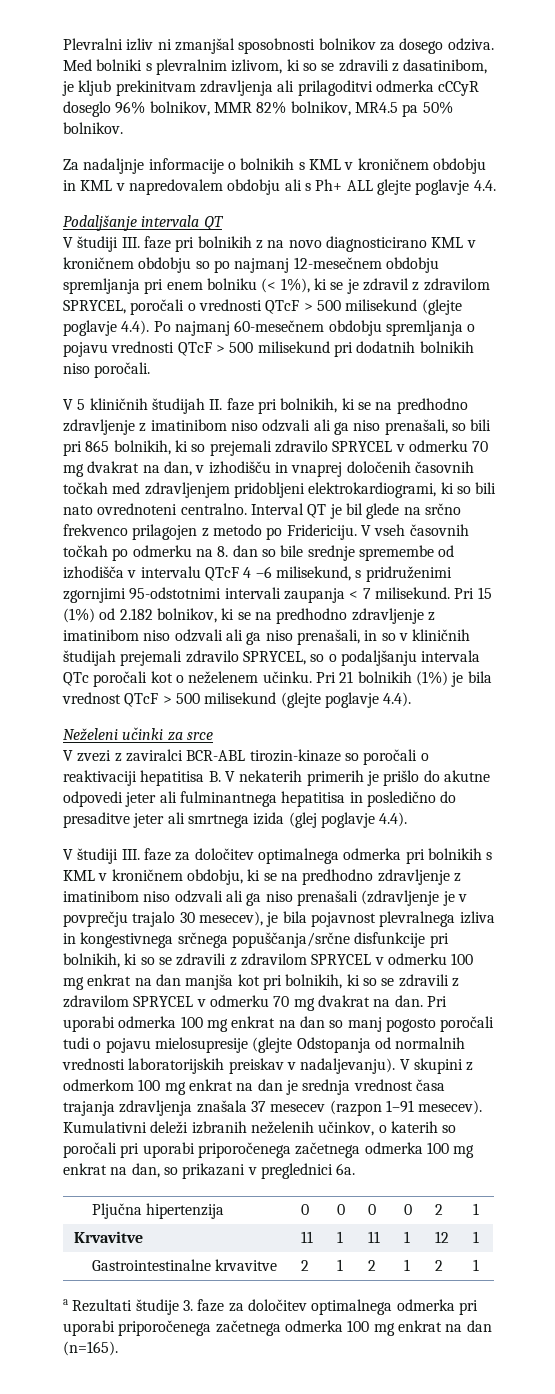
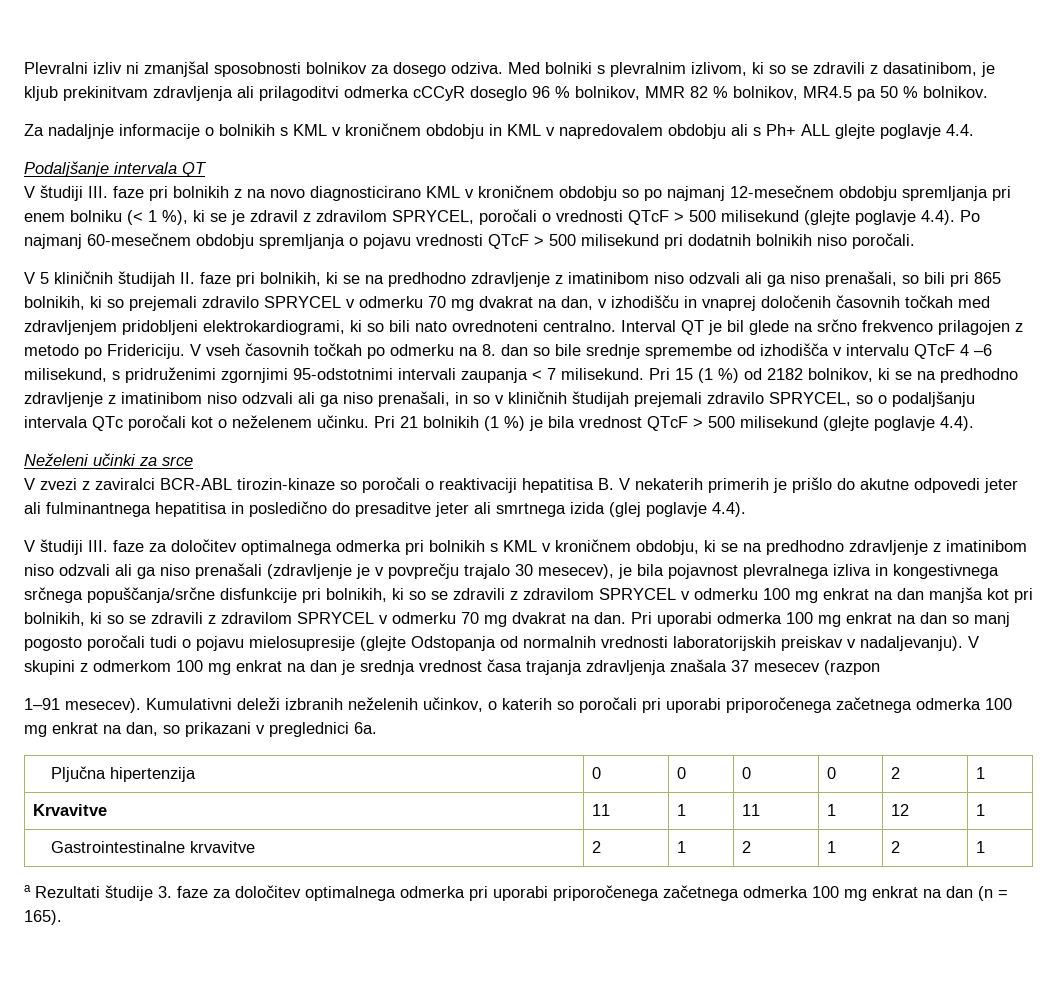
- Med bolniki s plevralnim izlivom, ki so se zdravili z dasatinibom, je kljub prekinitvam zdravljenja ali prilagoditvi odmerka cCCyR doseglo 96% bolnikov, MMR 82% bolnikov, MR4.5 pa 50% bolnikov.
+ Med bolniki s plevralnim izlivom, ki so se zdravili z dasatinibom, je kljub prekinitvam zdravljenja ali prilagoditvi odmerka cCCyR doseglo 96 % bolnikov, MMR 82 % bolnikov, MR4.5 pa 50 % bolnikov.
- V študiji III. faze pri bolnikih z na novo diagnosticirano KML v kroničnem obdobju so po najmanj 12-mesečnem obdobju spremljanja pri enem bolniku (< 1%), ki se je zdravil z zdravilom SPRYCEL, poročali o vrednosti QTcF > 500 milisekund (glejte poglavje 4.4). Po najmanj 60-mesečnem obdobju spremljanja o pojavu vrednosti QTcF > 500 milisekund pri dodatnih bolnikih niso poročali.
+ V študiji III. faze pri bolnikih z na novo diagnosticirano KML v kroničnem obdobju so po najmanj 12-mesečnem obdobju spremljanja pri enem bolniku (< 1 %), ki se je zdravil z zdravilom SPRYCEL, poročali o vrednosti QTcF > 500 milisekund (glejte poglavje 4.4). Po najmanj 60-mesečnem obdobju spremljanja o pojavu vrednosti QTcF > 500 milisekund pri dodatnih bolnikih niso poročali.
- Pri 15 (1%) od 2.182 bolnikov, ki se na predhodno zdravljenje z imatinibom niso odzvali ali ga niso prenašali, in so v kliničnih študijah prejemali zdravilo SPRYCEL, so o podaljšanju intervala QTc poročali kot o neželenem učinku.
+ Pri 15 (1 %) od 2182 bolnikov, ki se na predhodno zdravljenje z imatinibom niso odzvali ali ga niso prenašali, in so v kliničnih študijah prejemali zdravilo SPRYCEL, so o podaljšanju intervala QTc poročali kot o neželenem učinku.
- Pri 21 bolnikih (1%) je bila vrednost QTcF > 500 milisekund (glejte poglavje 4.4).
+ Pri 21 bolnikih (1 %) je bila vrednost QTcF > 500 milisekund (glejte poglavje 4.4).
- V skupini z odmerkom 100 mg enkrat na dan je srednja vrednost časa trajanja zdravljenja znašala 37 mesecev (razpon 1–91 mesecev).
+ V skupini z odmerkom 100 mg enkrat na dan je srednja vrednost časa trajanja zdravljenja znašala 37 mesecev (razpon
+ 1–91 mesecev).
- a Rezultati študije 3. faze za določitev optimalnega odmerka pri uporabi priporočenega začetnega odmerka 100 mg enkrat na dan (n=165).
+ a Rezultati študije 3. faze za določitev optimalnega odmerka pri uporabi priporočenega začetnega odmerka 100 mg enkrat na dan (n = 165).

